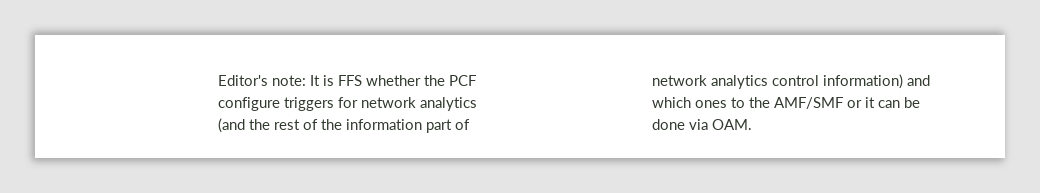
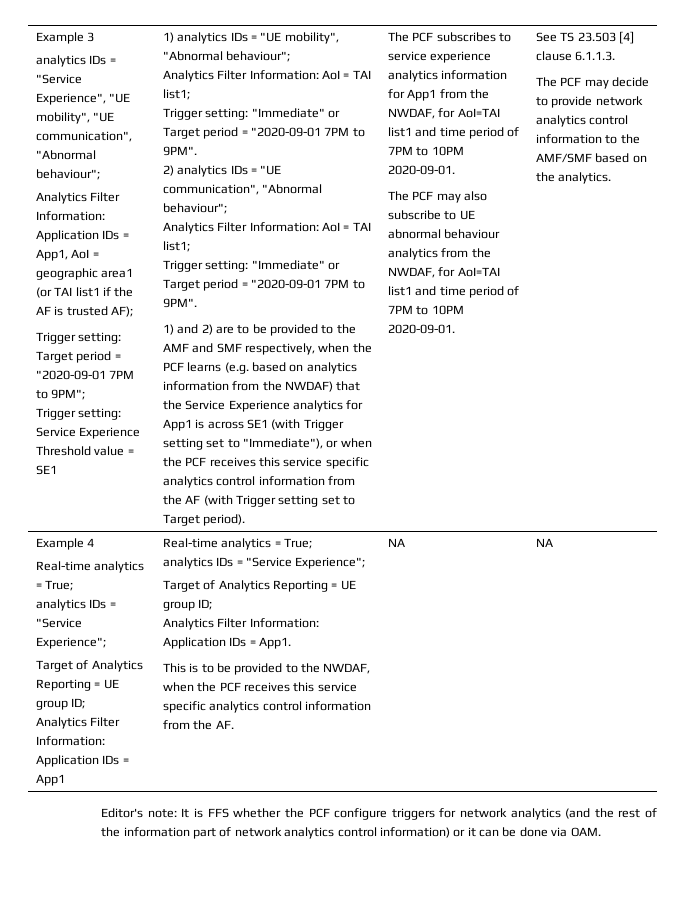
+ Example 3
+ analytics IDs = "Service Experience", "UE mobility", "UE communication", "Abnormal behaviour";
+ Analytics Filter Information: Application IDs = App1, AoI = geographic area1 (or TAI list1 if the AF is trusted AF);
+ Trigger setting: Target period = "2020-09-01 7PM to 9PM";
+ Trigger setting: Service Experience Threshold value = SE1 | 1) analytics IDs = "UE mobility", "Abnormal behaviour";
+ Analytics Filter Information: AoI = TAI list1;
+ Trigger setting: "Immediate" or Target period = "2020-09-01 7PM to 9PM".
+ 2) analytics IDs = "UE communication", "Abnormal behaviour";
+ Analytics Filter Information: AoI = TAI list1;
+ Trigger setting: "Immediate" or Target period = "2020-09-01 7PM to 9PM".
+ 1) and 2) are to be provided to the AMF and SMF respectively, when the PCF learns (e.g. based on analytics information from the NWDAF) that the Service Experience analytics for App1 is across SE1 (with Trigger setting set to "Immediate"), or when the PCF receives this service specific analytics control information from the AF (with Trigger setting set to Target period). | The PCF subscribes to service experience analytics information for App1 from the NWDAF, for AoI=TAI list1 and time period of 7PM to 10PM 2020-09-01.
+ The PCF may also subscribe to UE abnormal behaviour analytics from the NWDAF, for AoI=TAI list1 and time period of 7PM to 10PM 2020-09-01. | See TS 23.503 [4] clause 6.1.1.3.
+ The PCF may decide to provide network analytics control information to the AMF/SMF based on the analytics.
+ Example 4
+ Real-time analytics = True;
+ analytics IDs = "Service Experience";
+ Target of Analytics Reporting = UE group ID;
+ Analytics Filter Information: Application IDs = App1 | Real-time analytics = True;
+ analytics IDs = "Service Experience";
+ Target of Analytics Reporting = UE group ID;
+ Analytics Filter Information: Application IDs = App1.
+ This is to be provided to the NWDAF, when the PCF receives this service specific analytics control information from the AF. | NA | NA
- Editor's note: It is FFS whether the PCF configure triggers for network analytics (and the rest of the information part of network analytics control information) and which ones to the AMF/SMF or it can be done via OAM.
+ Editor's note: It is FFS whether the PCF configure triggers for network analytics (and the rest of the information part of network analytics control information) or it can be done via OAM.

